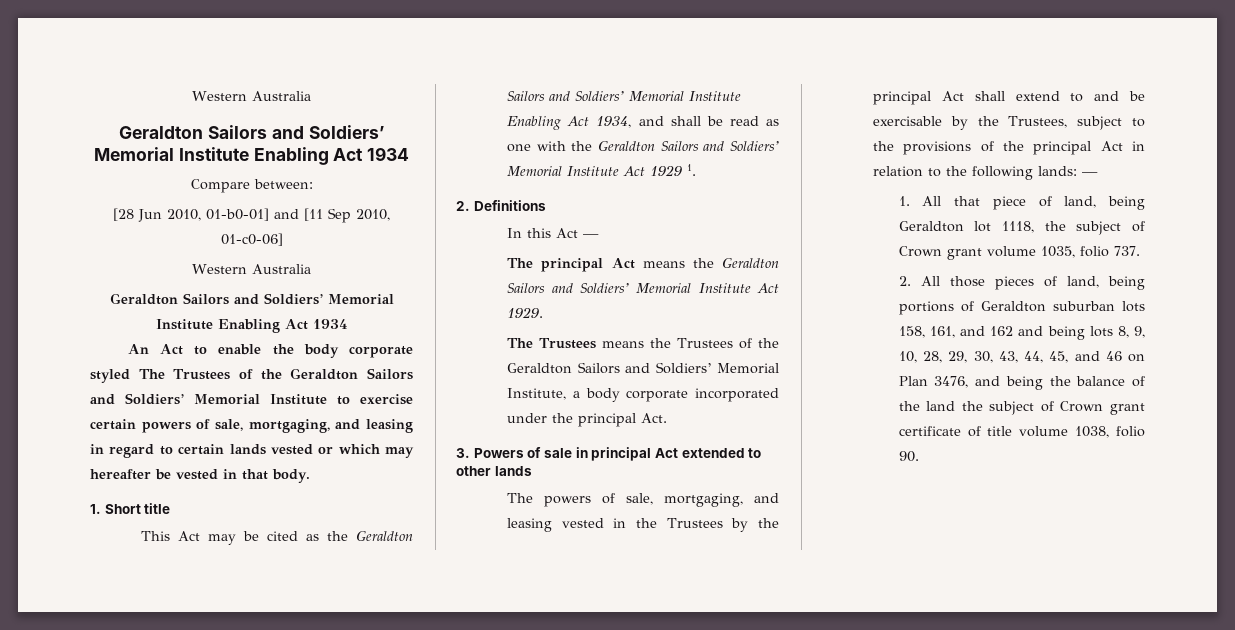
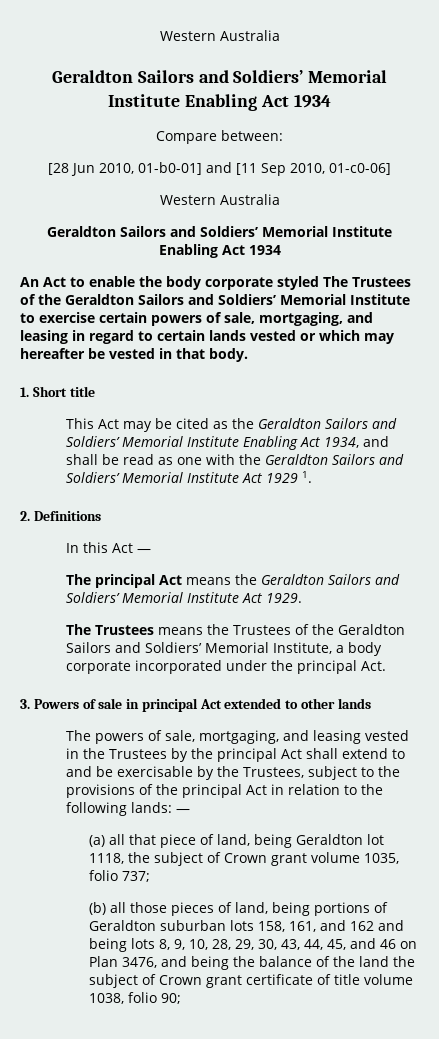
- 1. All that piece of land, being Geraldton lot 1118, the subject of Crown grant volume 1035, folio 737.
- 2. All those pieces of land, being portions of Geraldton suburban lots 158, 161, and 162 and being lots 8, 9, 10, 28, 29, 30, 43, 44, 45, and 46 on Plan 3476, and being the balance of the land the subject of Crown grant certificate of title volume 1038, folio 90.
+ (a) all that piece of land, being Geraldton lot 1118, the subject of Crown grant volume 1035, folio 737;
+ (b) all those pieces of land, being portions of Geraldton suburban lots 158, 161, and 162 and being lots 8, 9, 10, 28, 29, 30, 43, 44, 45, and 46 on Plan 3476, and being the balance of the land the subject of Crown grant certificate of title volume 1038, folio 90;

